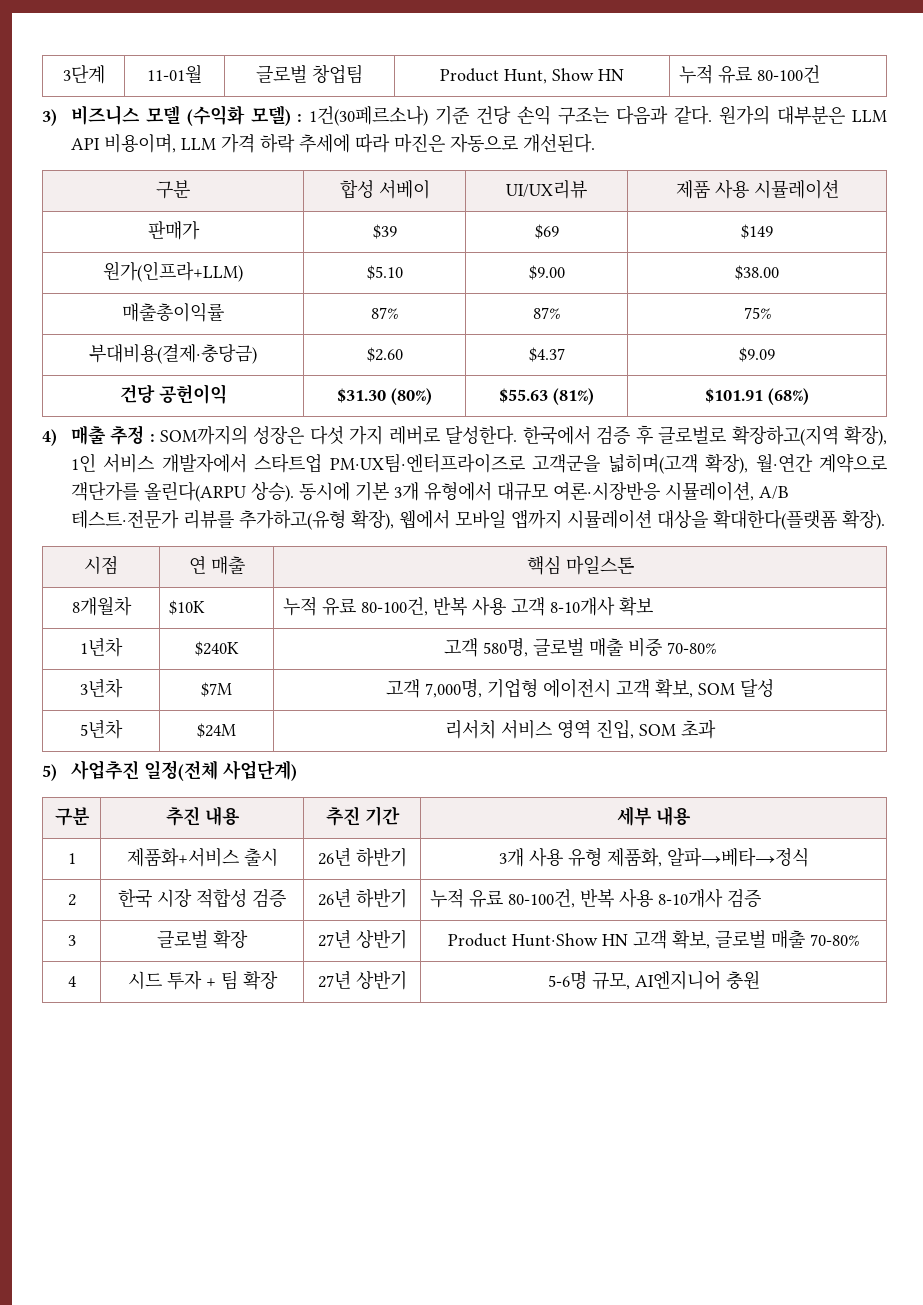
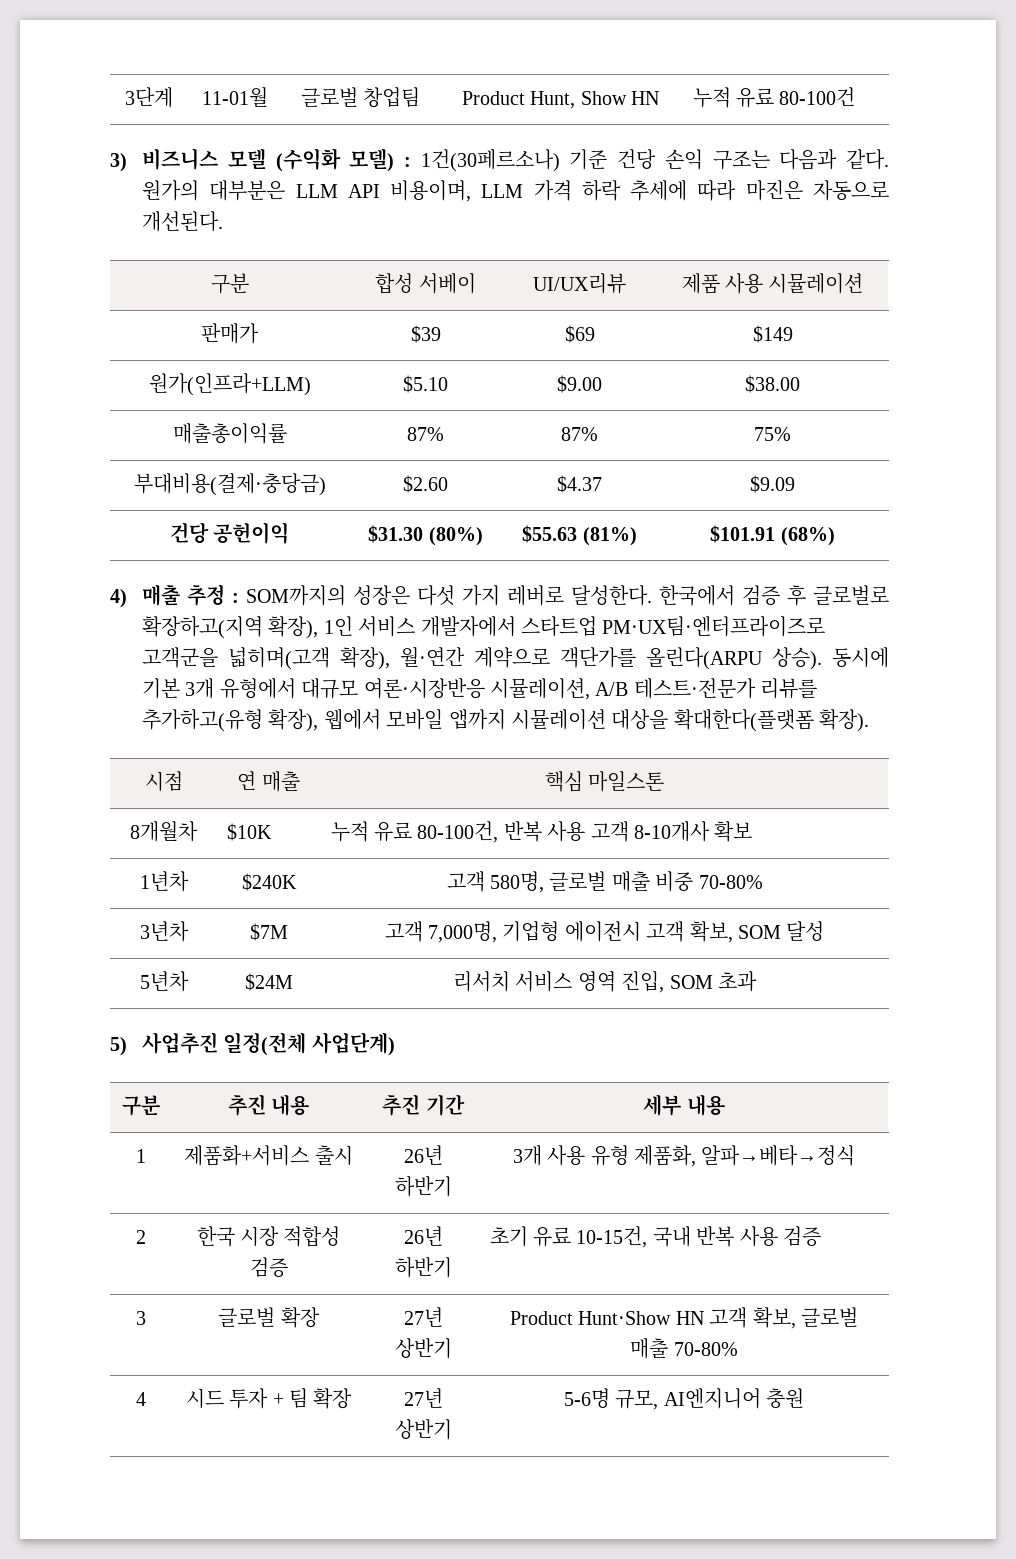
- 2 | 한국 시장 적합성 검증 | 26년 하반기 | 누적 유료 80-100건, 반복 사용 8-10개사 검증
+ 2 | 한국 시장 적합성 검증 | 26년 하반기 | 초기 유료 10-15건, 국내 반복 사용 검증

